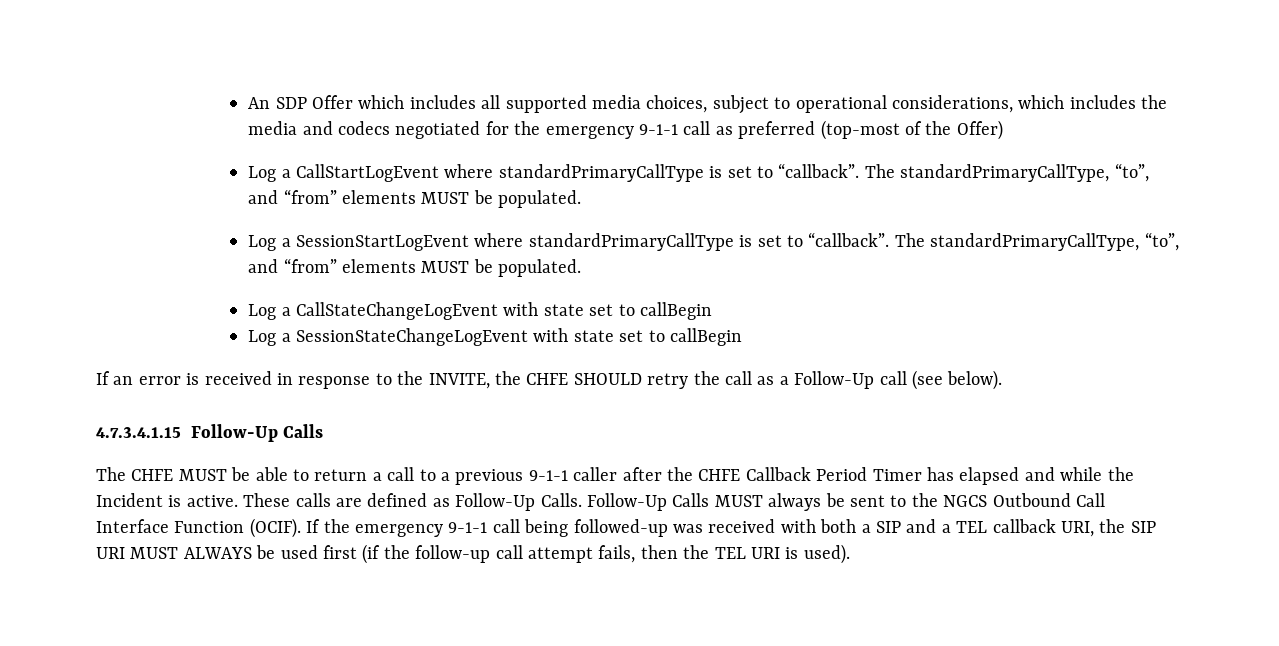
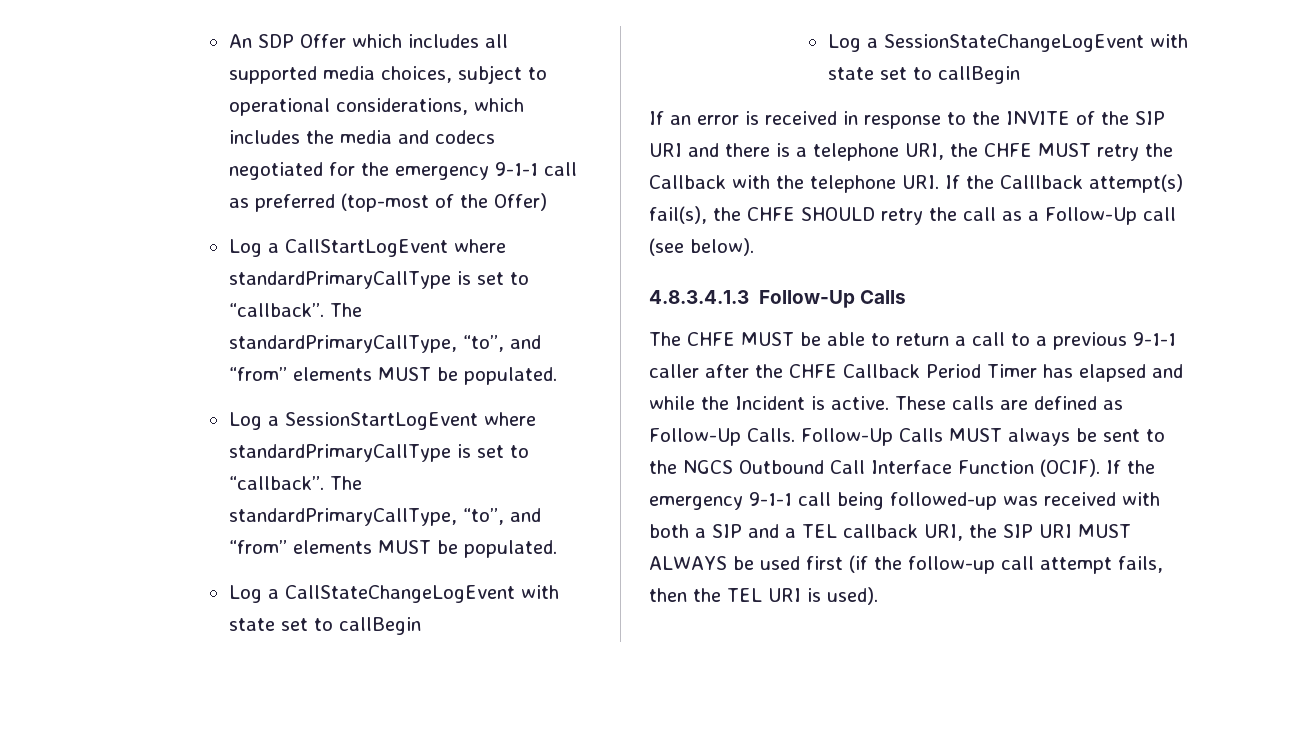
- If an error is received in response to the INVITE, the CHFE SHOULD retry the call as a Follow-Up call (see below).
+ If an error is received in response to the INVITE of the SIP URI and there is a telephone URI, the CHFE MUST retry the Callback with the telephone URI. If the Calllback attempt(s) fail(s), the CHFE SHOULD retry the call as a Follow-Up call (see below).
- 4.7.3.4.1.15 Follow-Up Calls
+ 4.8.3.4.1.3 Follow-Up Calls

